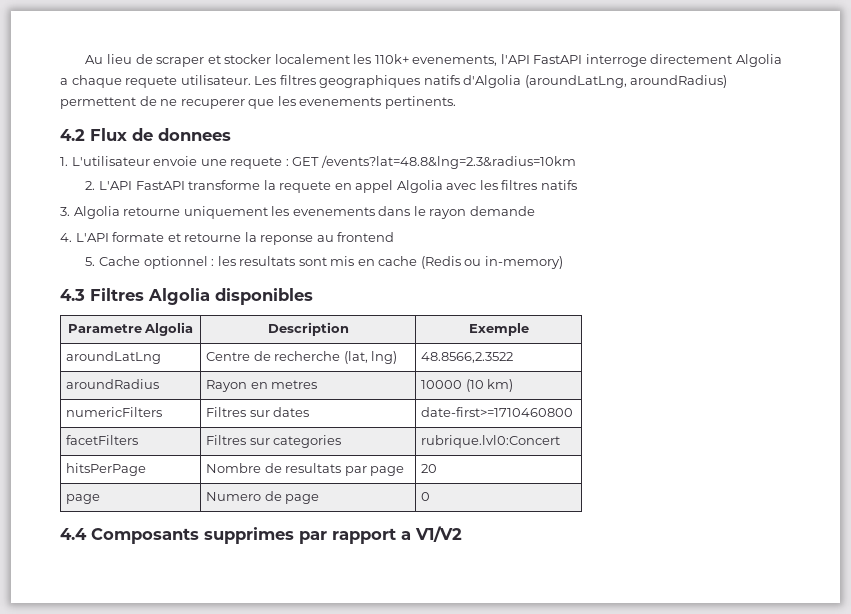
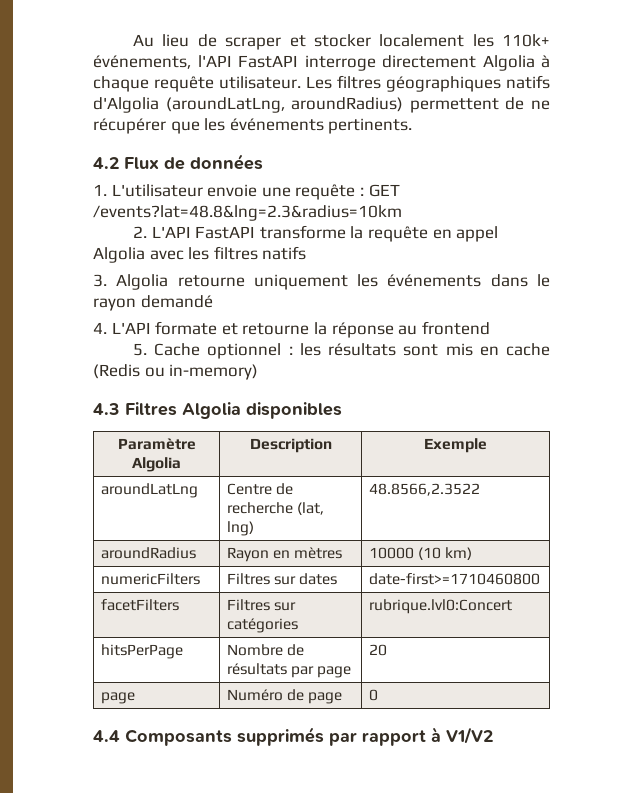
- Au lieu de scraper et stocker localement les 110k+ evenements, l'API FastAPI interroge directement Algolia a chaque requete utilisateur.
+ Au lieu de scraper et stocker localement les 110k+ événements, l'API FastAPI interroge directement Algolia à chaque requête utilisateur.
- Les filtres geographiques natifs d'Algolia (aroundLatLng, aroundRadius) permettent de ne recuperer que les evenements pertinents.
+ Les filtres géographiques natifs d'Algolia (aroundLatLng, aroundRadius) permettent de ne récupérer que les événements pertinents.
- 4.2 Flux de donnees
+ 4.2 Flux de données
- 1. L'utilisateur envoie une requete : GET /events?lat=48.8&lng=2.3&radius=10km
+ 1. L'utilisateur envoie une requête : GET /events?lat=48.8&lng=2.3&radius=10km
- 2. L'API FastAPI transforme la requete en appel Algolia avec les filtres natifs
+ 2. L'API FastAPI transforme la requête en appel Algolia avec les filtres natifs
- 3. Algolia retourne uniquement les evenements dans le rayon demande
+ 3. Algolia retourne uniquement les événements dans le rayon demandé
- 4. L'API formate et retourne la reponse au frontend
+ 4. L'API formate et retourne la réponse au frontend
- 5. Cache optionnel : les resultats sont mis en cache (Redis ou in-memory)
+ 5. Cache optionnel : les résultats sont mis en cache (Redis ou in-memory)
- Parametre Algolia | Description | Exemple
+ Paramètre Algolia | Description | Exemple
- aroundRadius | Rayon en metres | 10000 (10 km)
+ aroundRadius | Rayon en mètres | 10000 (10 km)
- facetFilters | Filtres sur categories | rubrique.lvl0:Concert
+ facetFilters | Filtres sur catégories | rubrique.lvl0:Concert
- hitsPerPage | Nombre de resultats par page | 20
+ hitsPerPage | Nombre de résultats par page | 20
- page | Numero de page | 0
+ page | Numéro de page | 0
- 4.4 Composants supprimes par rapport a V1/V2
+ 4.4 Composants supprimés par rapport à V1/V2

